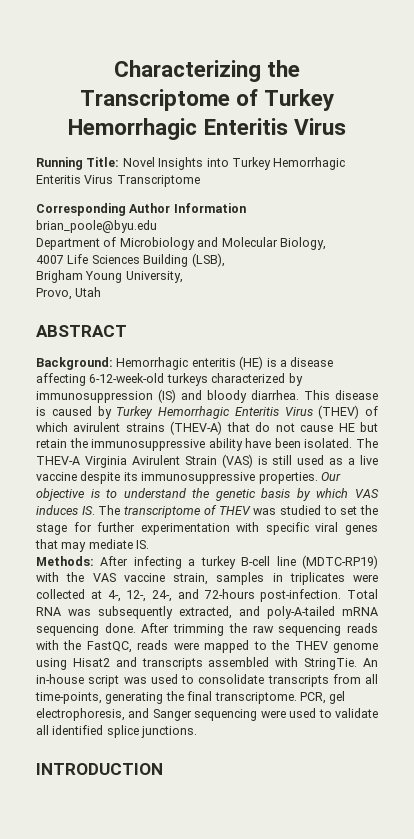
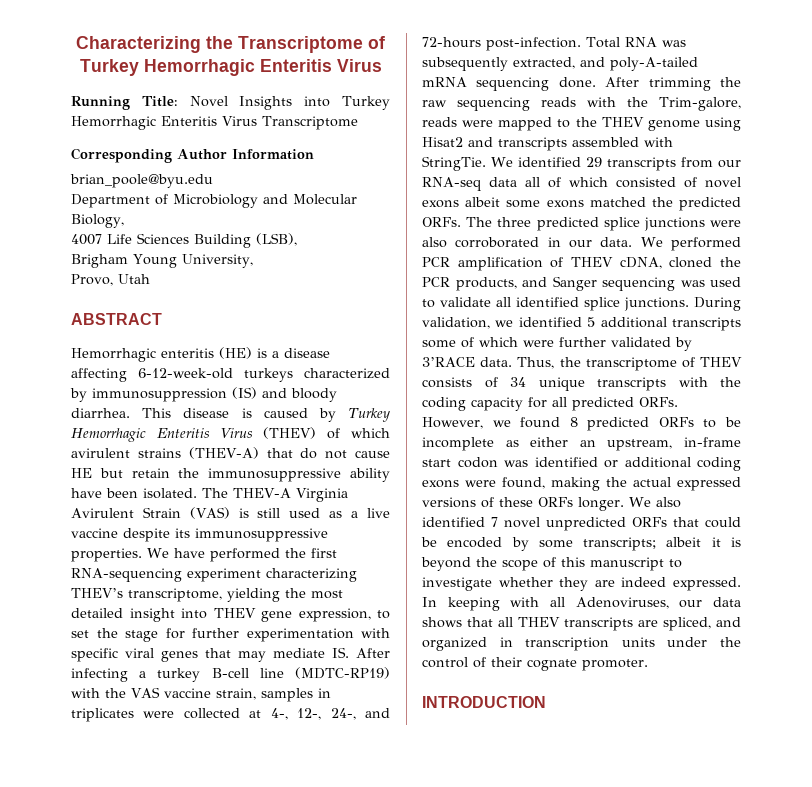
- Background: Hemorrhagic enteritis (HE) is a disease affecting 6-12-week-old turkeys characterized by immunosuppression (IS) and bloody diarrhea.
+ Hemorrhagic enteritis (HE) is a disease affecting 6-12-week-old turkeys characterized by immunosuppression (IS) and bloody diarrhea.
- Our objective is to understand the genetic basis by which VAS induces IS. The transcriptome of THEV was studied to set the stage for further experimentation with specific viral genes that may mediate IS.
- Methods: After infecting a turkey B-cell line (MDTC-RP19) with the VAS vaccine strain, samples in triplicates were collected at 4-, 12-, 24-, and 72-hours post-infection.
+ We have performed the first RNA-sequencing experiment characterizing THEV’s transcriptome, yielding the most detailed insight into THEV gene expression, to set the stage for further experimentation with specific viral genes that may mediate IS. After infecting a turkey B-cell line (MDTC-RP19) with the VAS vaccine strain, samples in triplicates were collected at 4-, 12-, 24-, and 72-hours post-infection.
- After trimming the raw sequencing reads with the FastQC, reads were mapped to the THEV genome using Hisat2 and transcripts assembled with StringTie.
+ After trimming the raw sequencing reads with the Trim-galore, reads were mapped to the THEV genome using Hisat2 and transcripts assembled with StringTie.
- An in-house script was used to consolidate transcripts from all time-points, generating the final transcriptome. PCR, gel electrophoresis, and Sanger sequencing were used to validate all identified splice junctions.
+ We identified 29 transcripts from our RNA-seq data all of which consisted of novel exons albeit some exons matched the predicted ORFs. The three predicted splice junctions were also corroborated in our data. We performed PCR amplification of THEV cDNA, cloned the PCR products, and Sanger sequencing was used to validate all identified splice junctions. During validation, we identified 5 additional transcripts some of which were further validated by 3’RACE data. Thus, the transcriptome of THEV consists of 34 unique transcripts with the coding capacity for all predicted ORFs. However, we found 8 predicted ORFs to be incomplete as either an upstream, in-frame start codon was identified or additional coding exons were found, making the actual expressed versions of these ORFs longer. We also identified 7 novel unpredicted ORFs that could be encoded by some transcripts; albeit it is beyond the scope of this manuscript to investigate whether they are indeed expressed. In keeping with all Adenoviruses, our data shows that all THEV transcripts are spliced, and organized in transcription units under the control of their cognate promoter.

